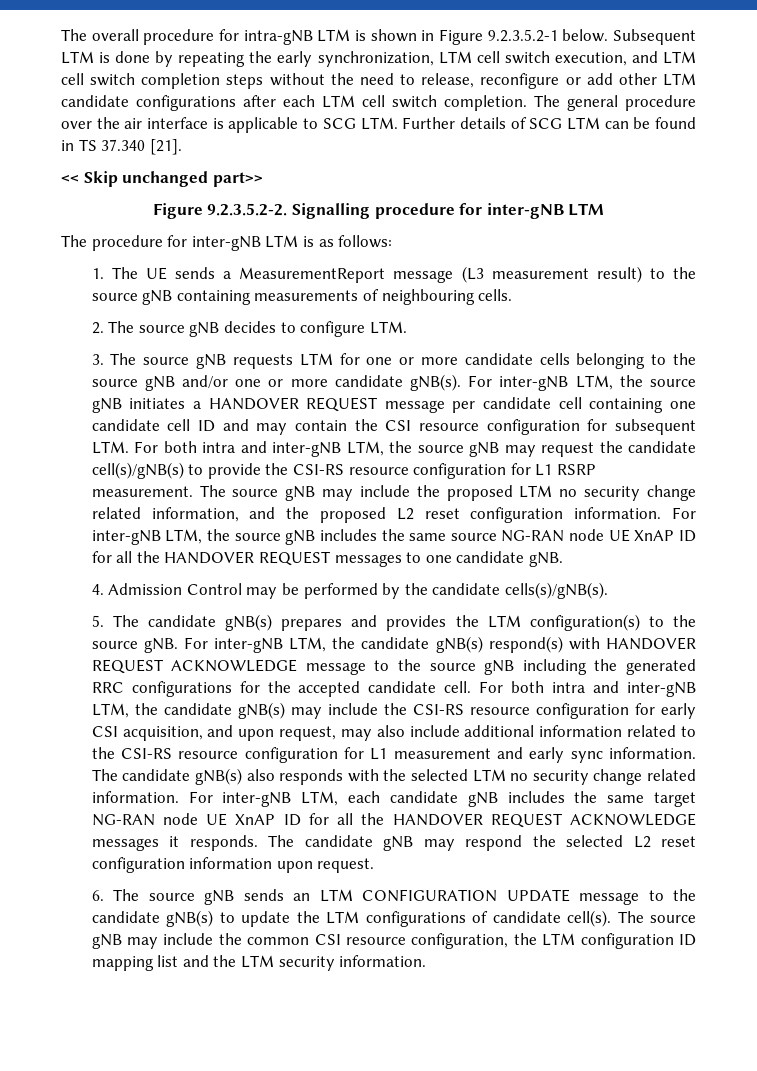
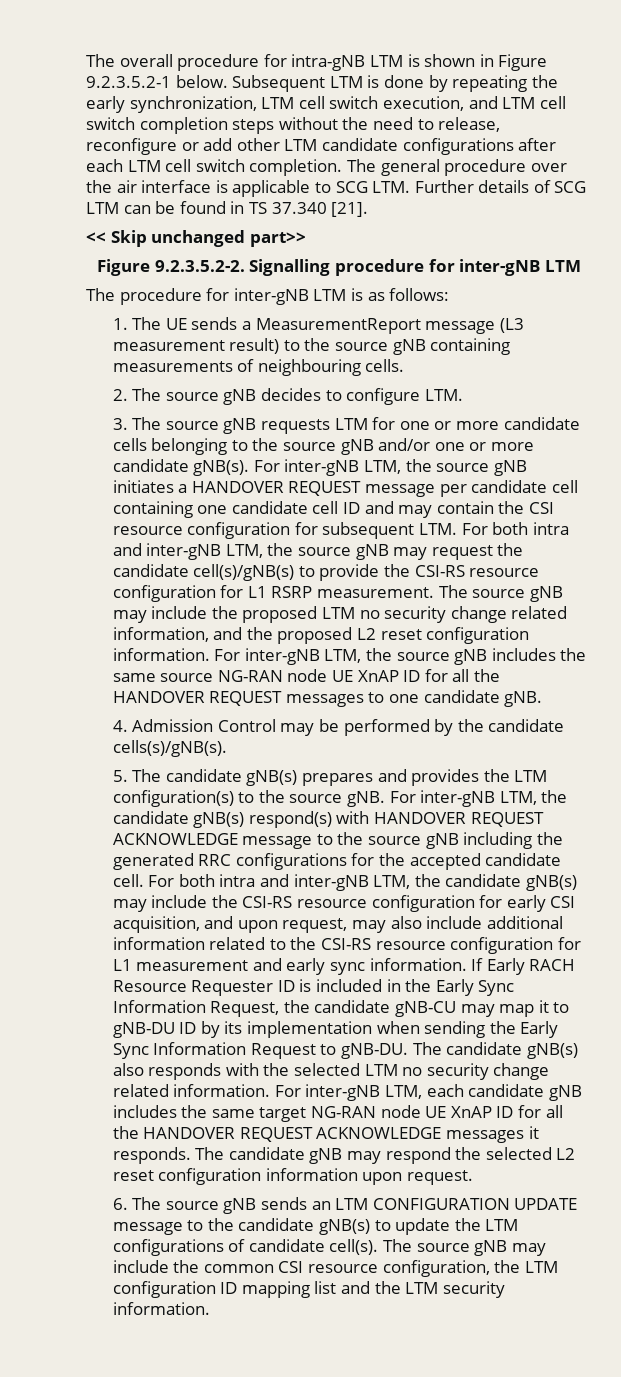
+ If Early RACH Resource Requester ID is included in the Early Sync Information Request, the candidate gNB-CU may map it to gNB-DU ID by its implementation when sending the Early Sync Information Request to gNB-DU.

